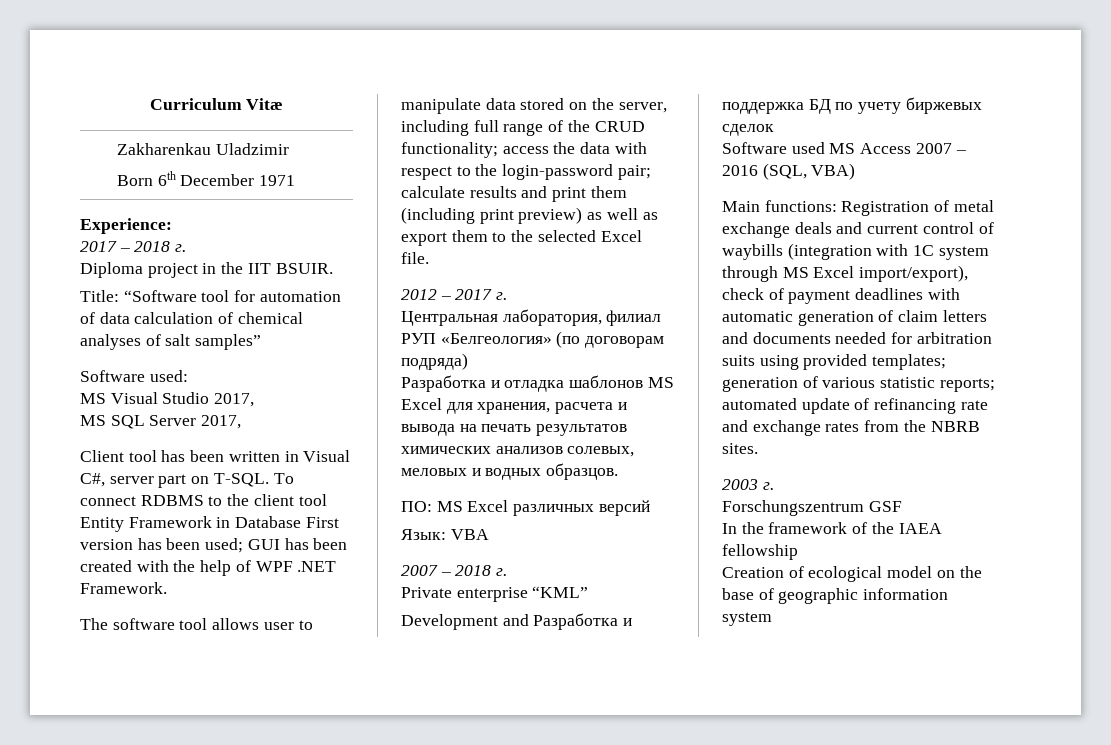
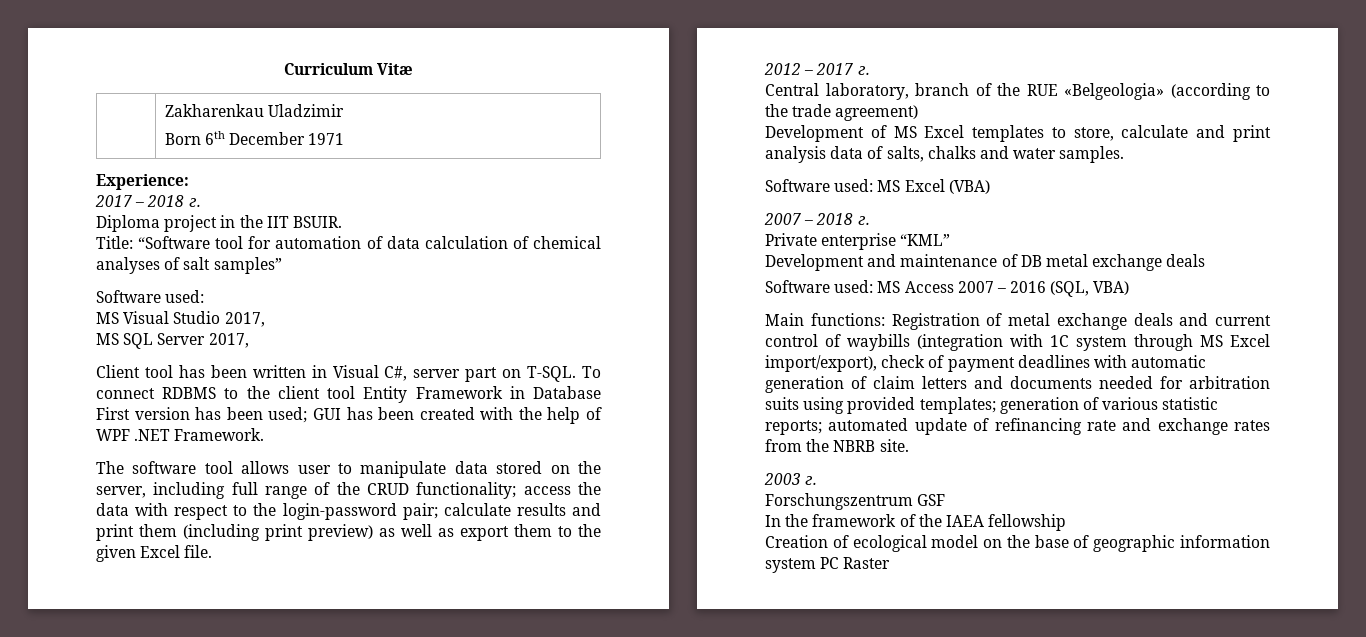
- The software tool allows user to manipulate data stored on the server, including full range of the CRUD functionality; access the data with respect to the login-password pair; calculate results and print them (including print preview) as well as export them to the selected Excel file.
+ The software tool allows user to manipulate data stored on the server, including full range of the CRUD functionality; access the data with respect to the login-password pair; calculate results and print them (including print preview) as well as export them to the given Excel file.
- Центральная лаборатория, филиал РУП «Белгеология» (по договорам подряда)
- Разработка и отладка шаблонов MS Excel для хранения, расчета и вывода на печать результатов химических анализов солевых, меловых и водных образцов.
- ПО: MS Excel различных версий
- Язык: VBA
+ Central laboratory, branch of the RUE «Belgeologia» (according to the trade agreement)
+ Development of MS Excel templates to store, calculate and print analysis data of salts, chalks and water samples.
+ Software used: MS Excel (VBA)
- Development and Разработка и поддержка БД по учету биржевых сделок
- Software used MS Access 2007 – 2016 (SQL, VBA)
+ Development and maintenance of DB metal exchange deals
+ Software used: MS Access 2007 – 2016 (SQL, VBA)
- Main functions: Registration of metal exchange deals and current control of waybills (integration with 1C system through MS Excel import/export), check of payment deadlines with automatic generation of claim letters and documents needed for arbitration suits using provided templates; generation of various statistic reports; automated update of refinancing rate and exchange rates from the NBRB sites.
+ Main functions: Registration of metal exchange deals and current control of waybills (integration with 1C system through MS Excel import/export), check of payment deadlines with automatic generation of claim letters and documents needed for arbitration suits using provided templates; generation of various statistic reports; automated update of refinancing rate and exchange rates from the NBRB site.
- Creation of ecological model on the base of geographic information system
+ Creation of ecological model on the base of geographic information system PC Raster

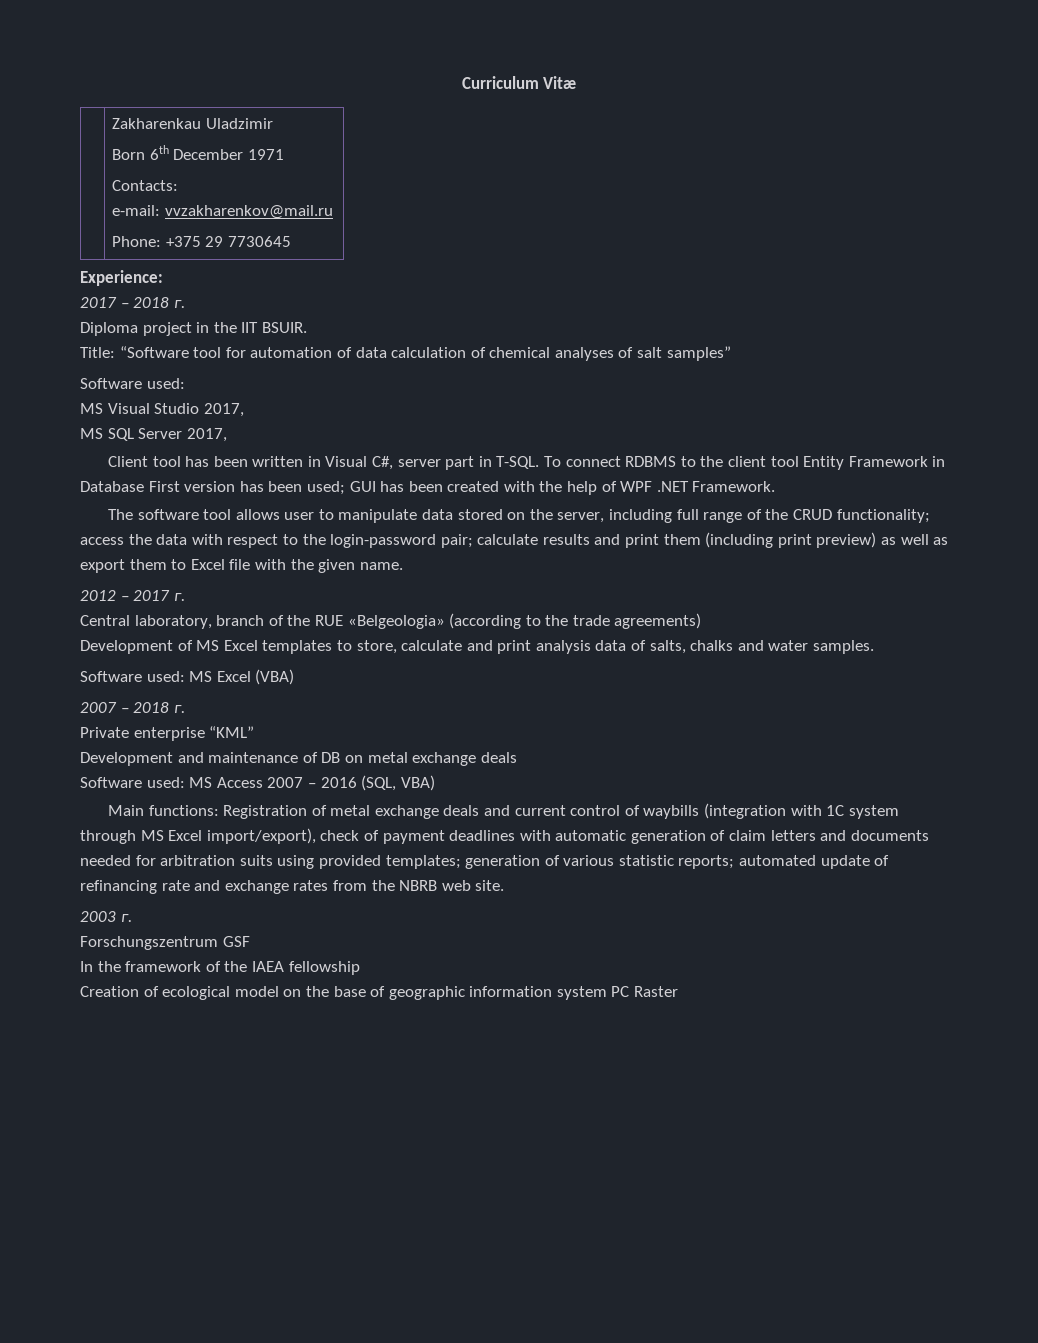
  | Zakharenkau Uladzimir
  Born 6th December 1971
+ Contacts:
+ e-mail: vvzakharenkov@mail.ru
+ Phone: +375 29 7730645
- Client tool has been written in Visual С#, server part on T-SQL.
+ Client tool has been written in Visual С#, server part in T-SQL.
- The software tool allows user to manipulate data stored on the server, including full range of the CRUD functionality; access the data with respect to the login-password pair; calculate results and print them (including print preview) as well as export them to the given Excel file.
+ The software tool allows user to manipulate data stored on the server, including full range of the CRUD functionality; access the data with respect to the login-password pair; calculate results and print them (including print preview) as well as export them to Excel file with the given name.
- Central laboratory, branch of the RUE «Belgeologia» (according to the trade agreement)
+ Central laboratory, branch of the RUE «Belgeologia» (according to the trade agreements)
- Development and maintenance of DB metal exchange deals
+ Development and maintenance of DB on metal exchange deals
- Main functions: Registration of metal exchange deals and current control of waybills (integration with 1C system through MS Excel import/export), check of payment deadlines with automatic generation of claim letters and documents needed for arbitration suits using provided templates; generation of various statistic reports; automated update of refinancing rate and exchange rates from the NBRB site.
+ Main functions: Registration of metal exchange deals and current control of waybills (integration with 1C system through MS Excel import/export), check of payment deadlines with automatic generation of claim letters and documents needed for arbitration suits using provided templates; generation of various statistic reports; automated update of refinancing rate and exchange rates from the NBRB web site.

